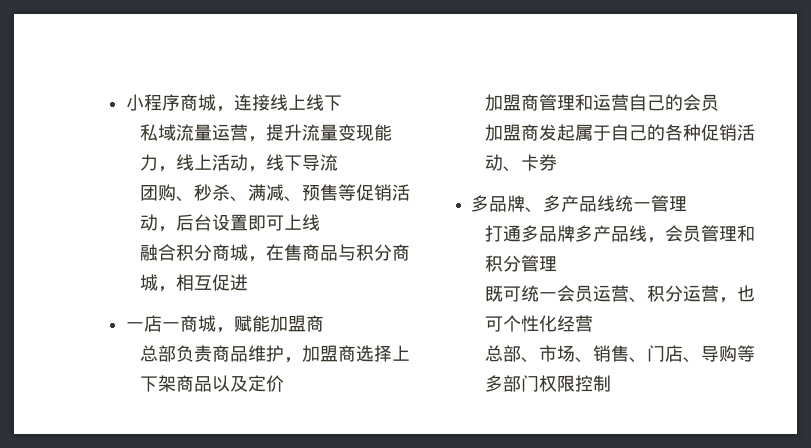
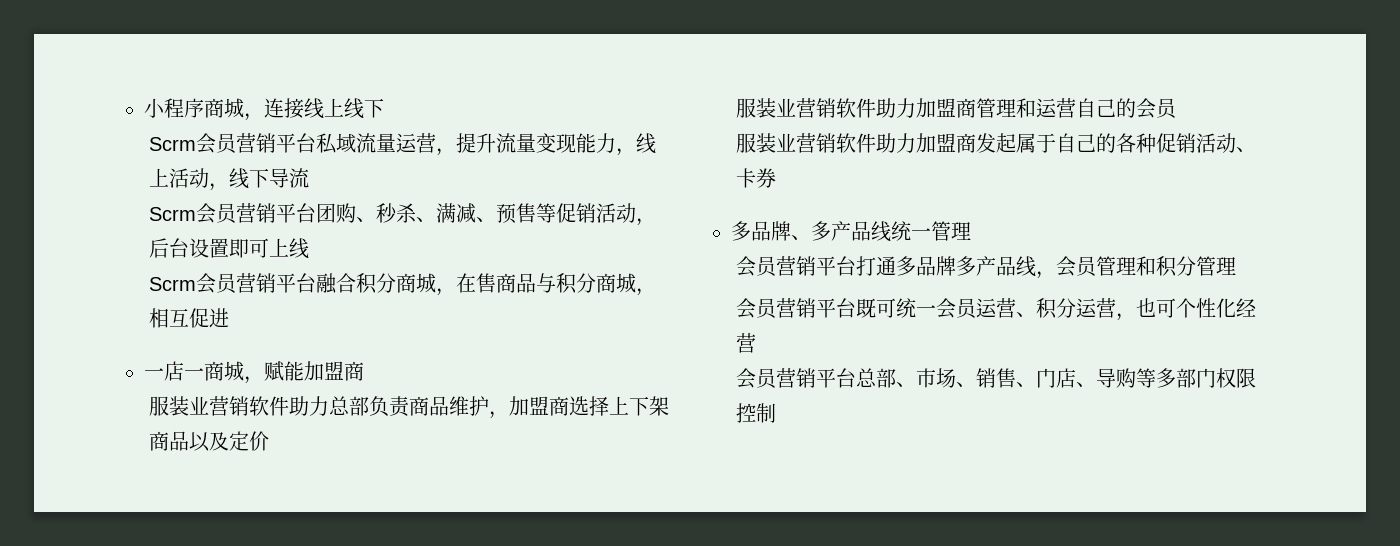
- 私域流量运营，提升流量变现能力，线上活动，线下导流
+ Scrm会员营销平台私域流量运营，提升流量变现能力，线上活动，线下导流
- 团购、秒杀、满减、预售等促销活动，后台设置即可上线
+ Scrm会员营销平台团购、秒杀、满减、预售等促销活动，后台设置即可上线
- 融合积分商城，在售商品与积分商城，相互促进
+ Scrm会员营销平台融合积分商城，在售商品与积分商城，相互促进
- 总部负责商品维护，加盟商选择上下架商品以及定价
+ 服装业营销软件助力总部负责商品维护，加盟商选择上下架商品以及定价
- 加盟商管理和运营自己的会员
+ 服装业营销软件助力加盟商管理和运营自己的会员
- 加盟商发起属于自己的各种促销活动、卡券
+ 服装业营销软件助力加盟商发起属于自己的各种促销活动、卡券
- 打通多品牌多产品线，会员管理和积分管理
+ 会员营销平台打通多品牌多产品线，会员管理和积分管理
- 既可统一会员运营、积分运营，也可个性化经营
+ 会员营销平台既可统一会员运营、积分运营，也可个性化经营
- 总部、市场、销售、门店、导购等多部门权限控制
+ 会员营销平台总部、市场、销售、门店、导购等多部门权限控制

